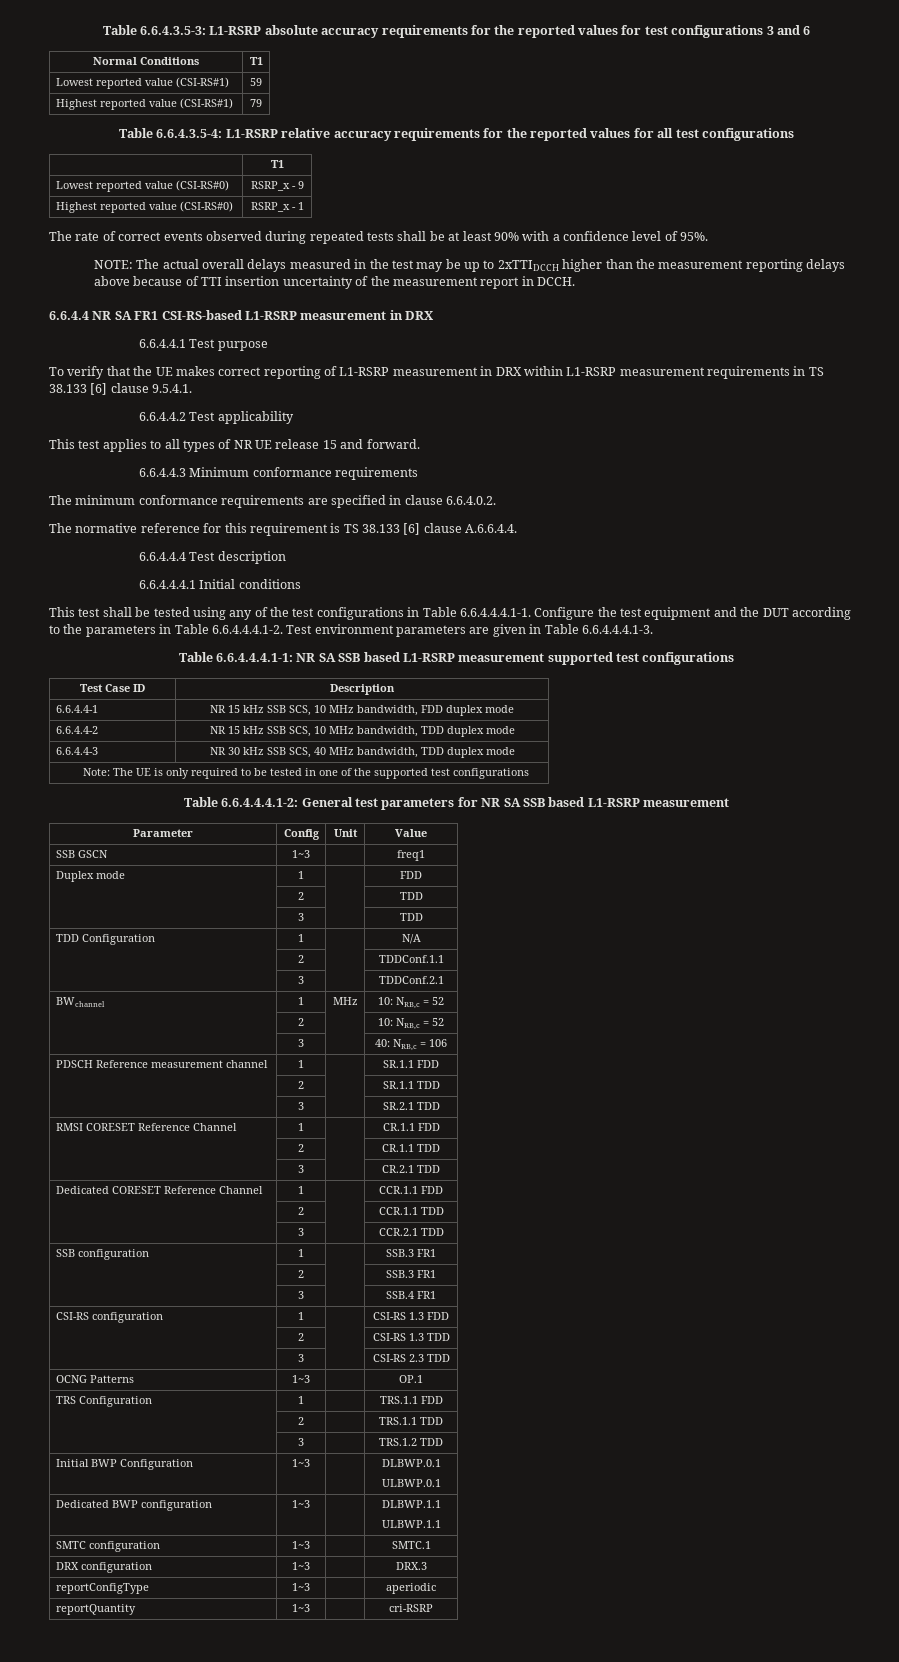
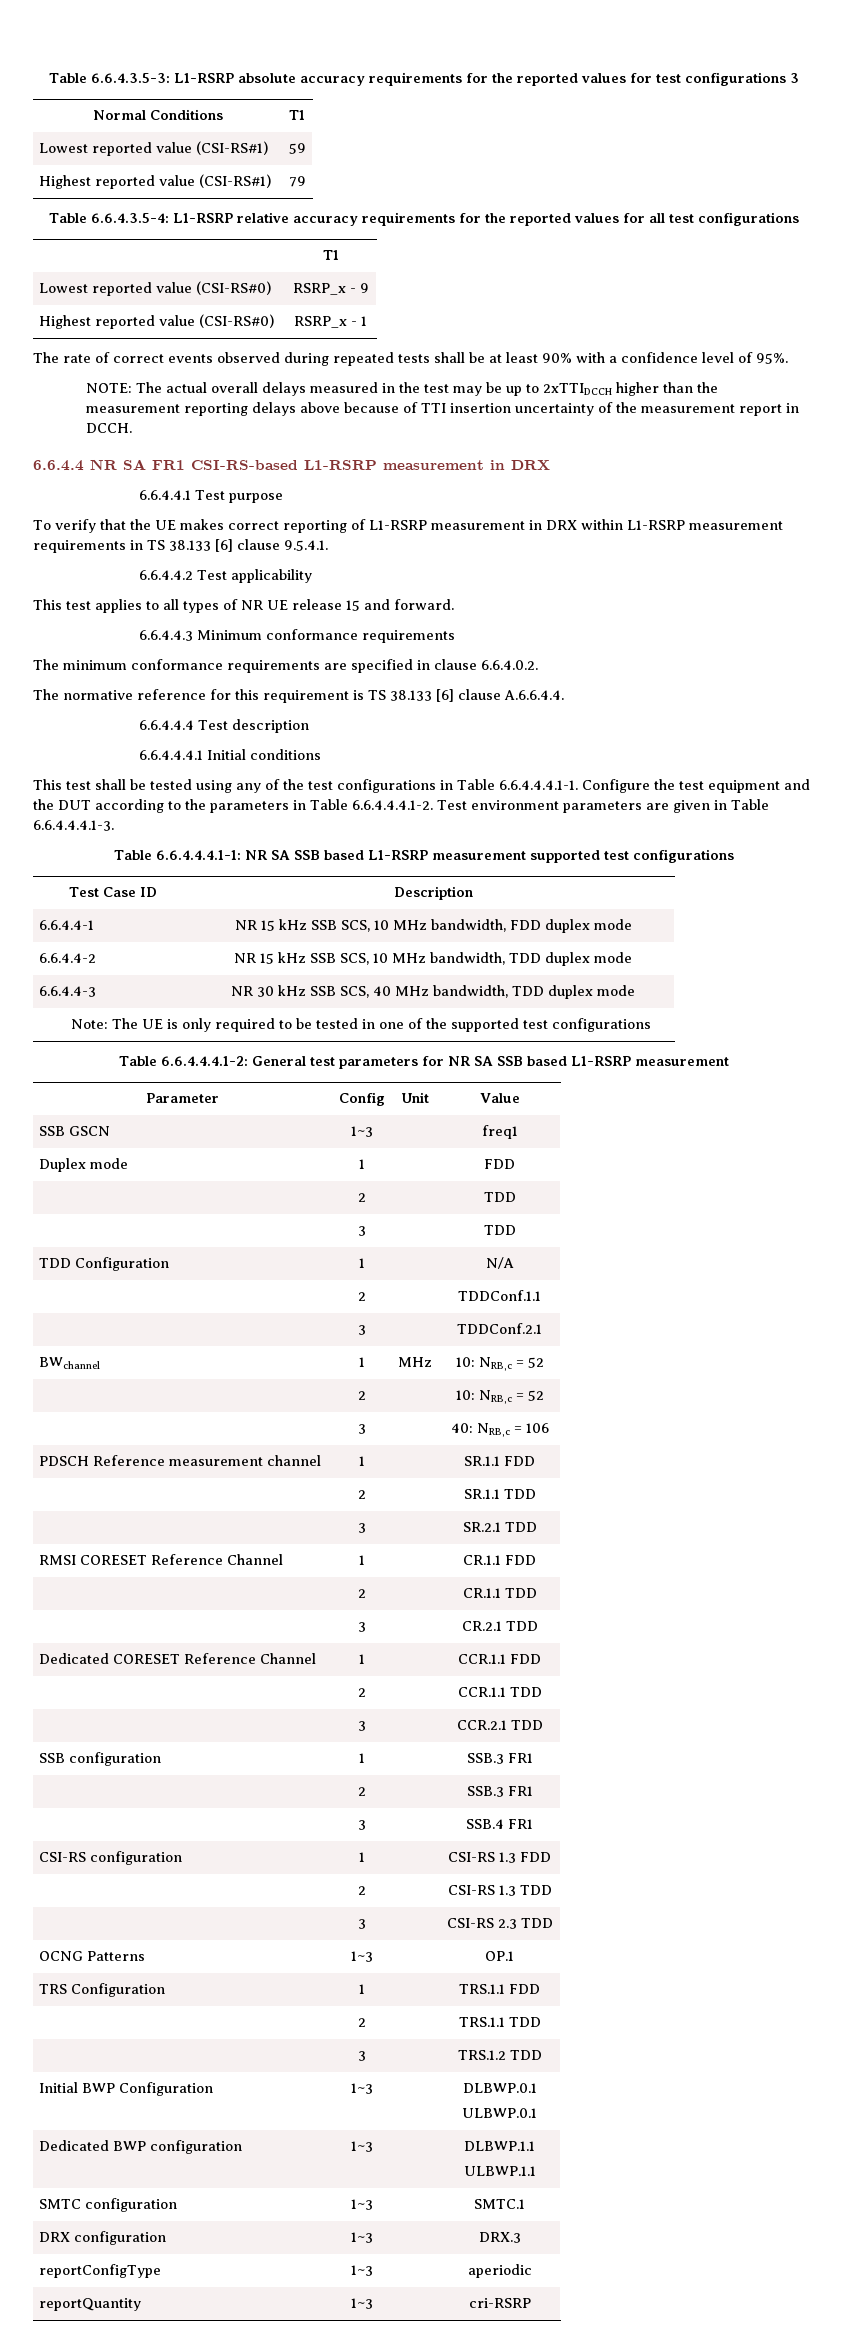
- Table 6.6.4.3.5-3: L1-RSRP absolute accuracy requirements for the reported values for test configurations 3 and 6
+ Table 6.6.4.3.5-3: L1-RSRP absolute accuracy requirements for the reported values for test configurations 3

